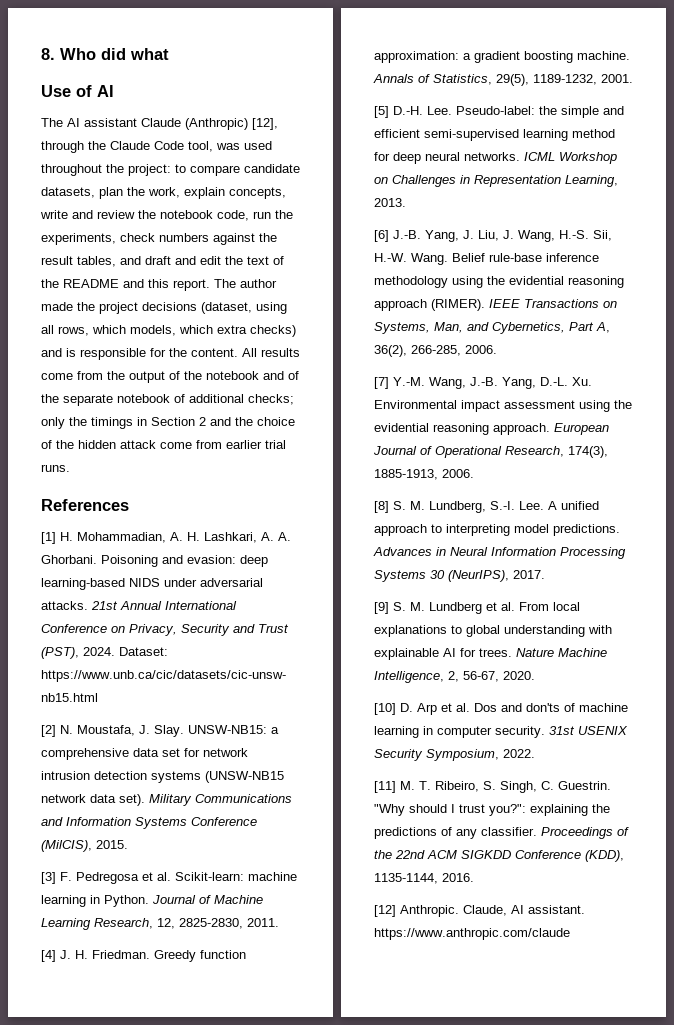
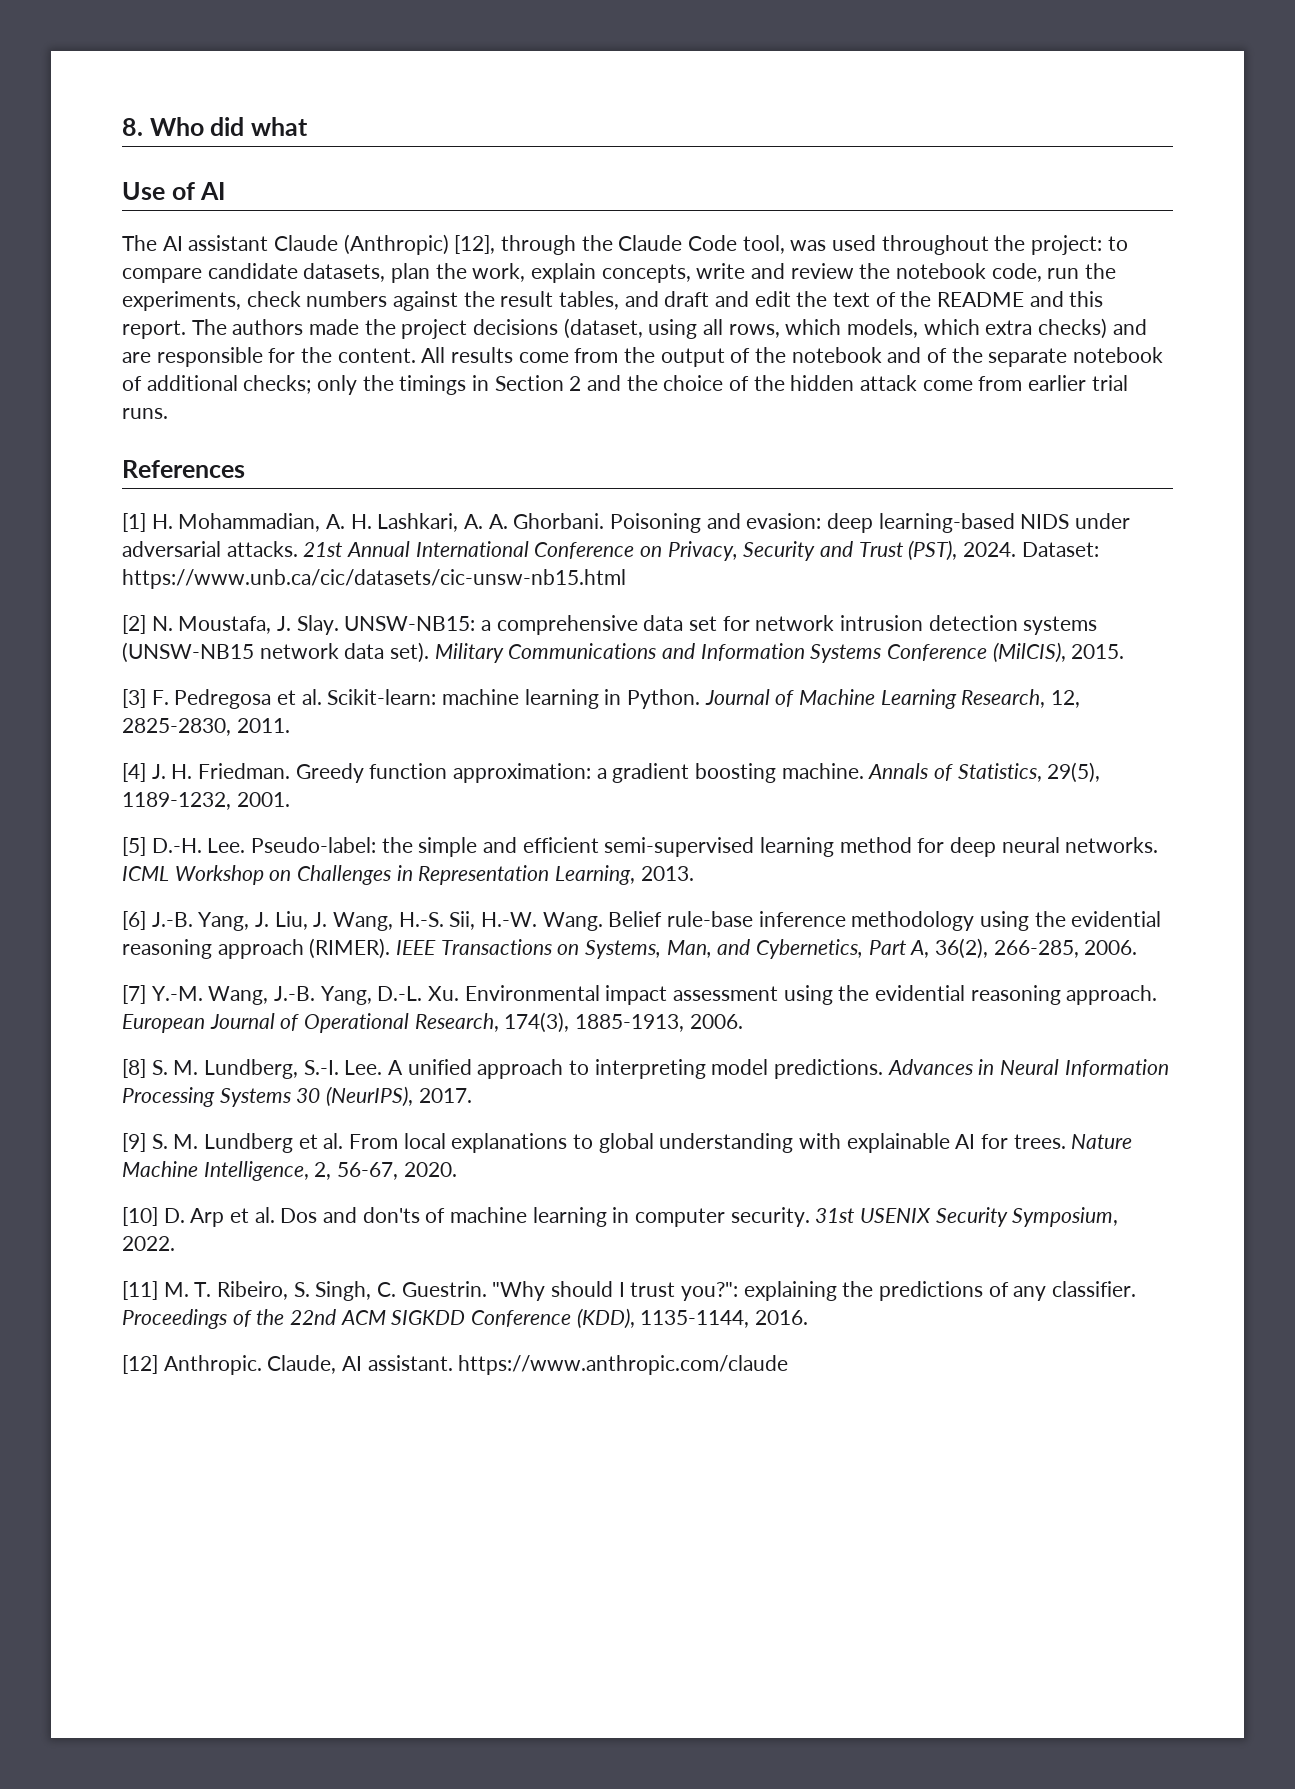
- The author made the project decisions (dataset, using all rows, which models, which extra checks) and is responsible for the content.
+ The authors made the project decisions (dataset, using all rows, which models, which extra checks) and are responsible for the content.

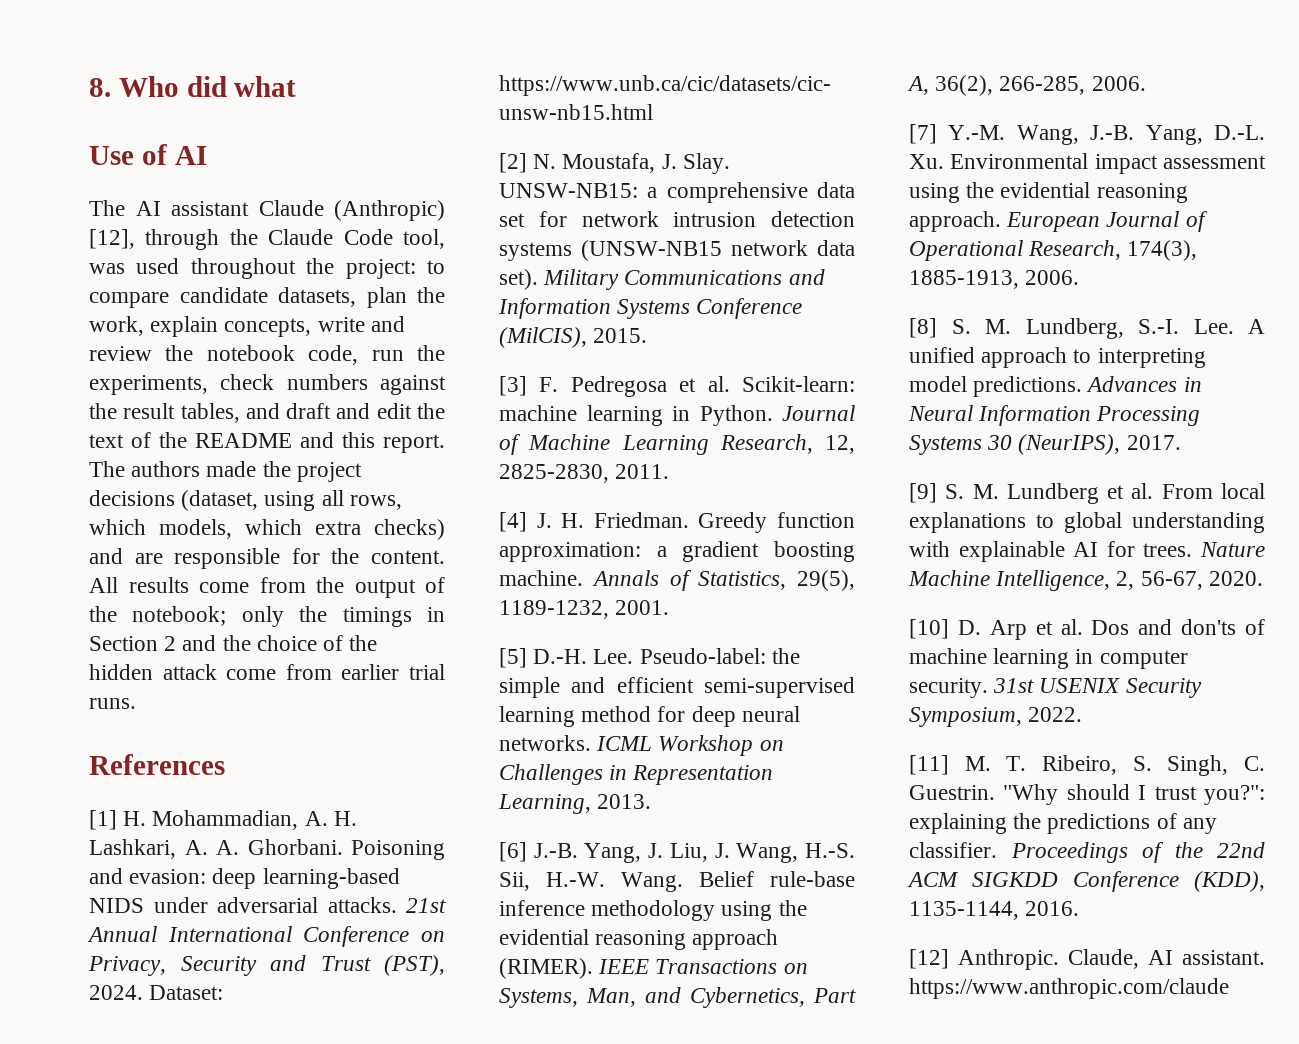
- All results come from the output of the notebook and of the separate notebook of additional checks; only the timings in Section 2 and the choice of the hidden attack come from earlier trial runs.
+ All results come from the output of the notebook; only the timings in Section 2 and the choice of the hidden attack come from earlier trial runs.

